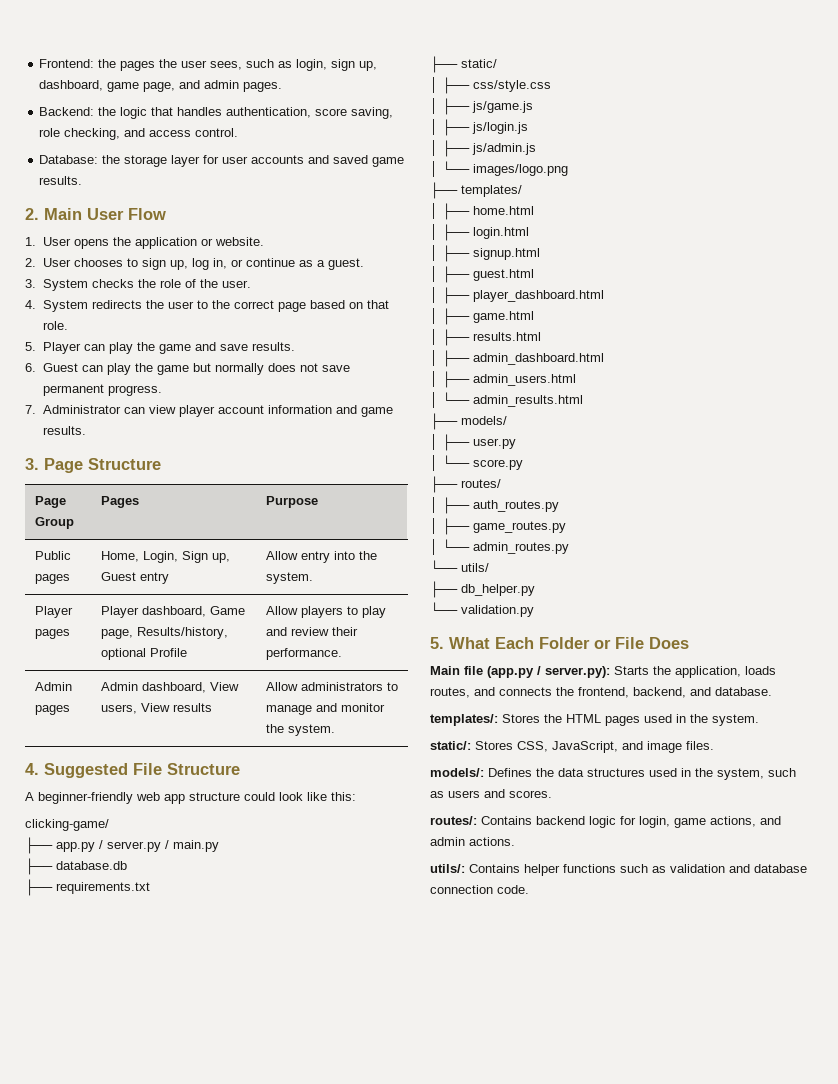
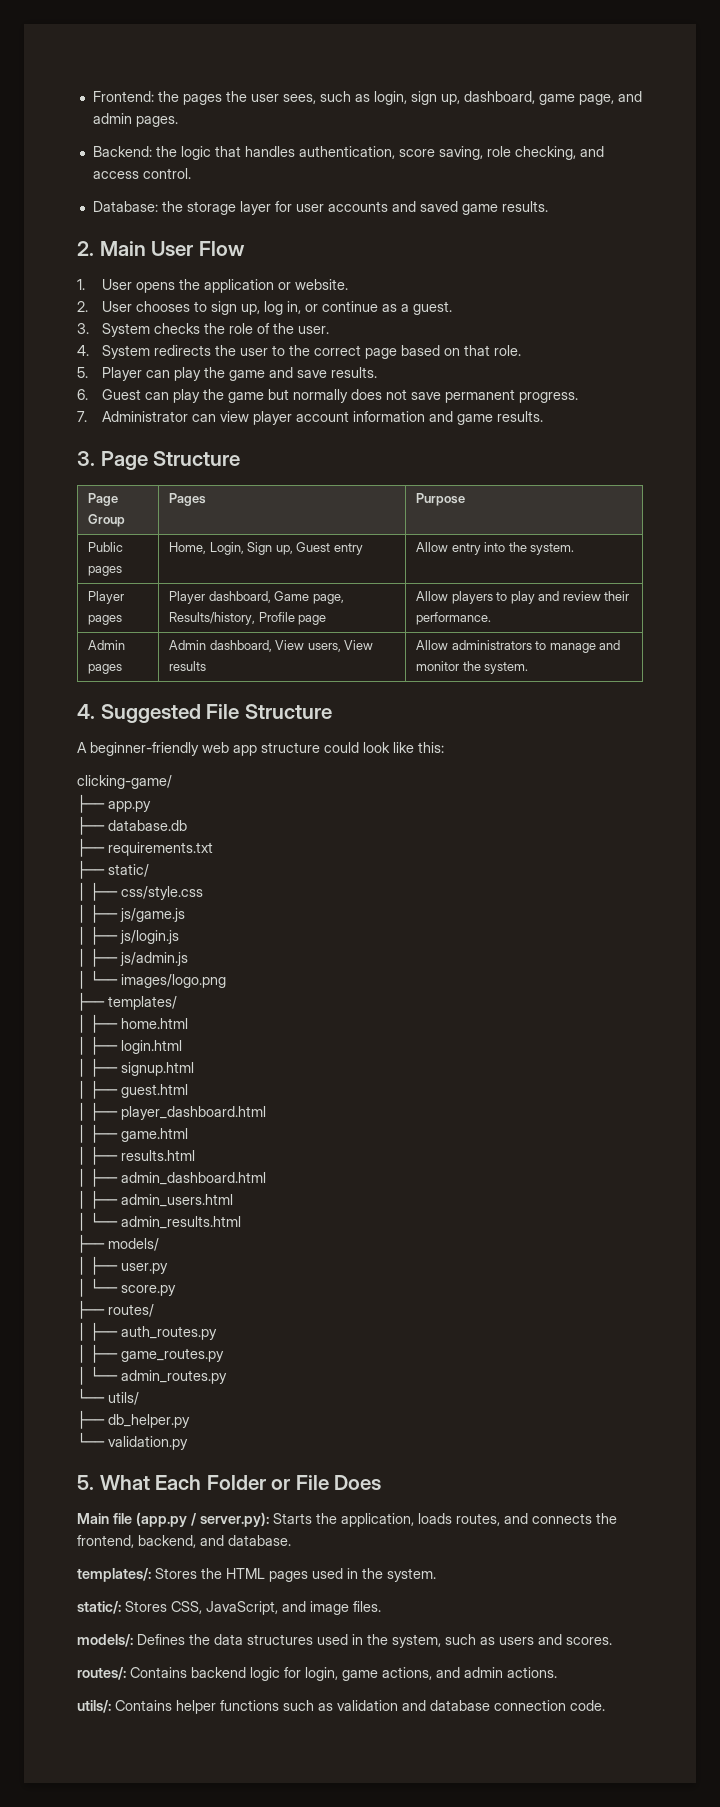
- Player pages | Player dashboard, Game page, Results/history, optional Profile | Allow players to play and review their performance.
+ Player pages | Player dashboard, Game page, Results/history, Profile page | Allow players to play and review their performance.
- ├── app.py / server.py / main.py
+ ├── app.py

